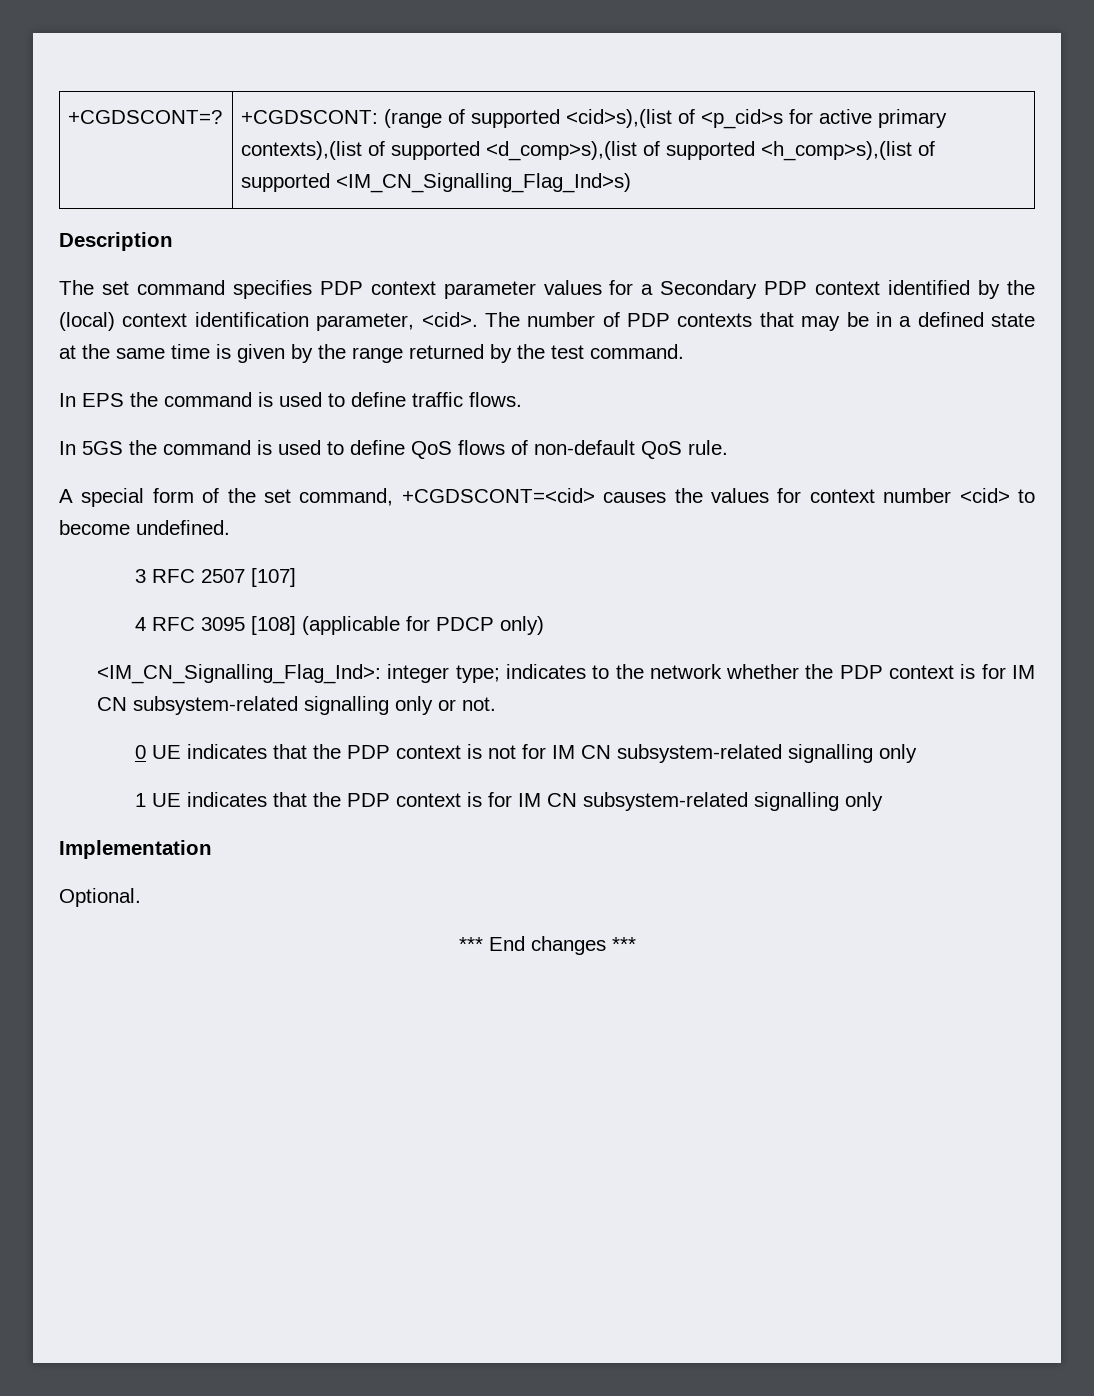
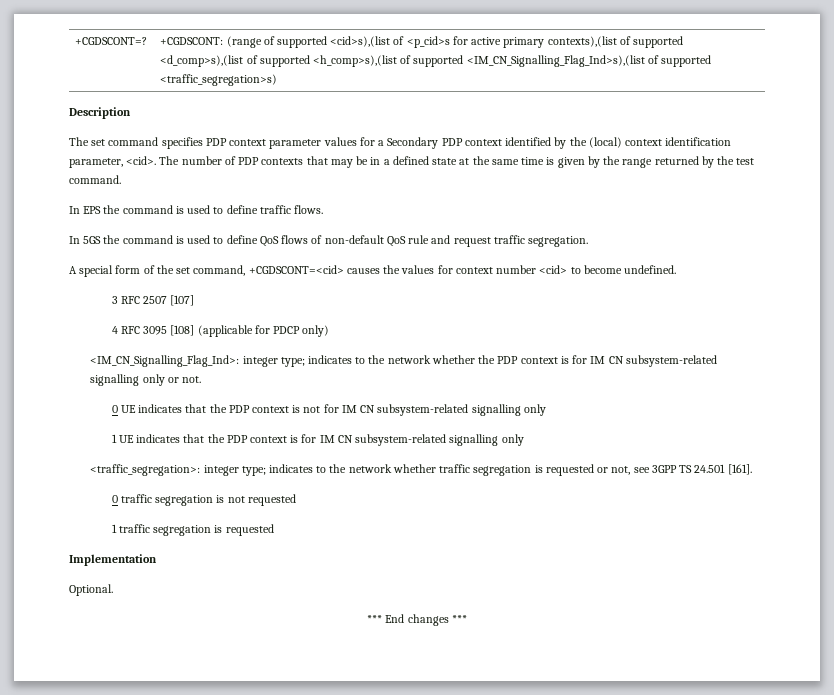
- +CGDSCONT=? | +CGDSCONT: (range of supported <cid>s),(list of <p_cid>s for active primary contexts),(list of supported <d_comp>s),(list of supported <h_comp>s),(list of supported <IM_CN_Signalling_Flag_Ind>s)
+ +CGDSCONT=? | +CGDSCONT: (range of supported <cid>s),(list of <p_cid>s for active primary contexts),(list of supported <d_comp>s),(list of supported <h_comp>s),(list of supported <IM_CN_Signalling_Flag_Ind>s),(list of supported <traffic_segregation>s)
- In 5GS the command is used to define QoS flows of non-default QoS rule.
+ In 5GS the command is used to define QoS flows of non-default QoS rule and request traffic segregation.
+ <traffic_segregation>: integer type; indicates to the network whether traffic segregation is requested or not, see 3GPP TS 24.501 [161].
+ 0 traffic segregation is not requested
+ 1 traffic segregation is requested

